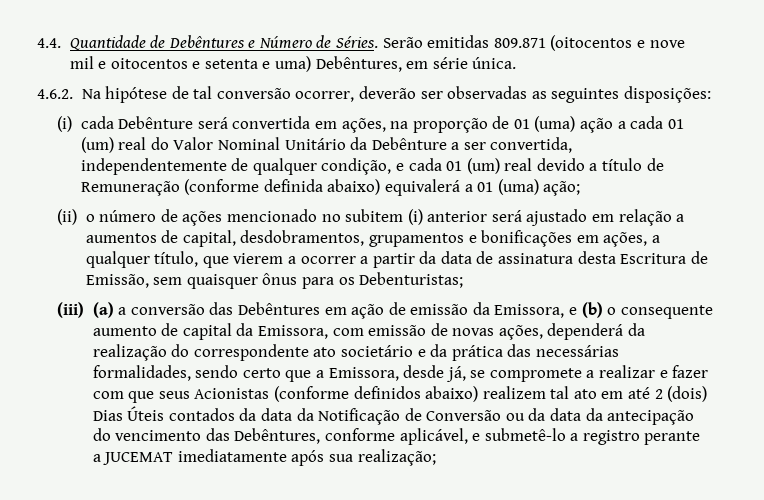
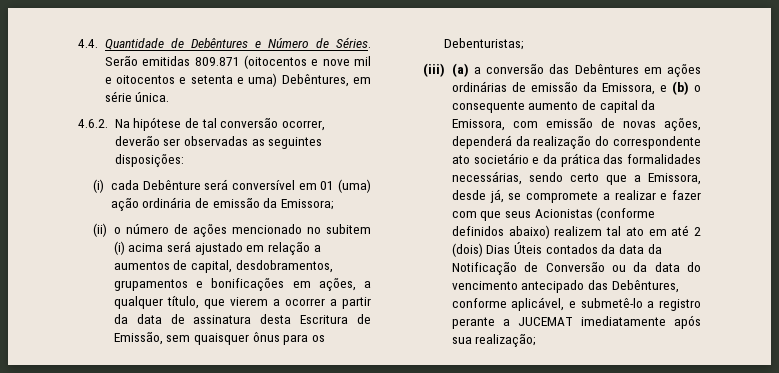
- (i) cada Debênture será convertida em ações, na proporção de 01 (uma) ação a cada 01 (um) real do Valor Nominal Unitário da Debênture a ser convertida, independentemente de qualquer condição, e cada 01 (um) real devido a título de Remuneração (conforme definida abaixo) equivalerá a 01 (uma) ação;
+ (i) cada Debênture será conversível em 01 (uma) ação ordinária de emissão da Emissora;
- (ii) o número de ações mencionado no subitem (i) anterior será ajustado em relação a aumentos de capital, desdobramentos, grupamentos e bonificações em ações, a qualquer título, que vierem a ocorrer a partir da data de assinatura desta Escritura de Emissão, sem quaisquer ônus para os Debenturistas;
+ (ii) o número de ações mencionado no subitem (i) acima será ajustado em relação a aumentos de capital, desdobramentos, grupamentos e bonificações em ações, a qualquer título, que vierem a ocorrer a partir da data de assinatura desta Escritura de Emissão, sem quaisquer ônus para os Debenturistas;
- (iii) (a) a conversão das Debêntures em ação de emissão da Emissora, e (b) o consequente aumento de capital da Emissora, com emissão de novas ações, dependerá da realização do correspondente ato societário e da prática das necessárias formalidades, sendo certo que a Emissora, desde já, se compromete a realizar e fazer com que seus Acionistas (conforme definidos abaixo) realizem tal ato em até 2 (dois) Dias Úteis contados da data da Notificação de Conversão ou da data da antecipação do vencimento das Debêntures, conforme aplicável, e submetê-lo a registro perante a JUCEMAT imediatamente após sua realização;
+ (iii) (a) a conversão das Debêntures em ações ordinárias de emissão da Emissora, e (b) o consequente aumento de capital da Emissora, com emissão de novas ações, dependerá da realização do correspondente ato societário e da prática das formalidades necessárias, sendo certo que a Emissora, desde já, se compromete a realizar e fazer com que seus Acionistas (conforme definidos abaixo) realizem tal ato em até 2 (dois) Dias Úteis contados da data da Notificação de Conversão ou da data do vencimento antecipado das Debêntures, conforme aplicável, e submetê-lo a registro perante a JUCEMAT imediatamente após sua realização;

